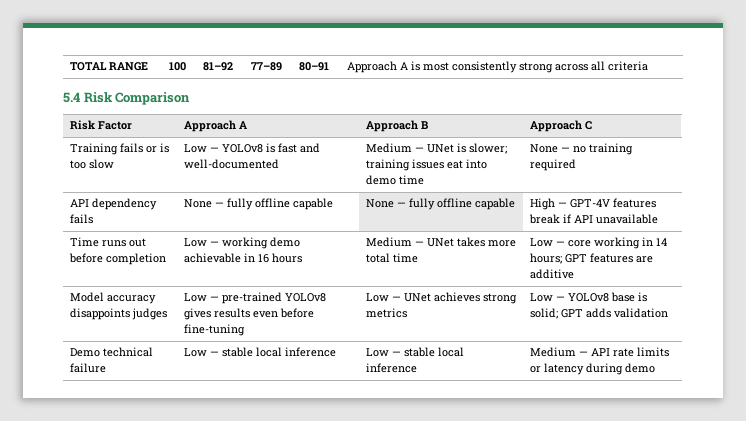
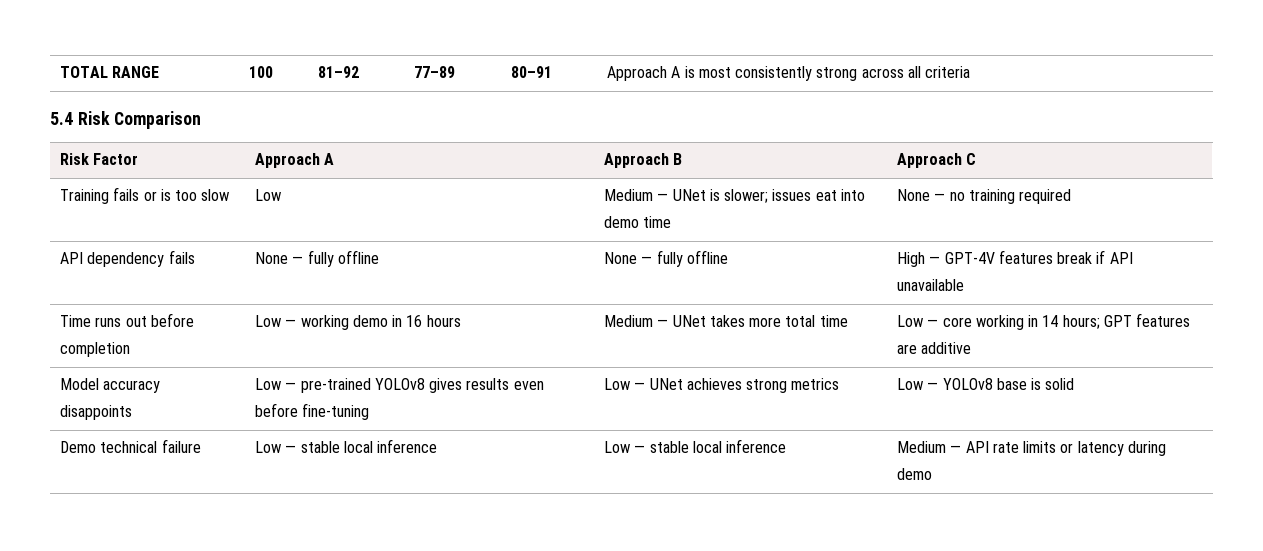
- Training fails or is too slow | Low — YOLOv8 is fast and well-documented | Medium — UNet is slower; training issues eat into demo time | None — no training required
+ Training fails or is too slow | Low | Medium — UNet is slower; issues eat into demo time | None — no training required
- API dependency fails | None — fully offline capable | None — fully offline capable | High — GPT-4V features break if API unavailable
+ API dependency fails | None — fully offline | None — fully offline | High — GPT-4V features break if API unavailable
- Time runs out before completion | Low — working demo achievable in 16 hours | Medium — UNet takes more total time | Low — core working in 14 hours; GPT features are additive
+ Time runs out before completion | Low — working demo in 16 hours | Medium — UNet takes more total time | Low — core working in 14 hours; GPT features are additive
- Model accuracy disappoints judges | Low — pre-trained YOLOv8 gives results even before fine-tuning | Low — UNet achieves strong metrics | Low — YOLOv8 base is solid; GPT adds validation
+ Model accuracy disappoints | Low — pre-trained YOLOv8 gives results even before fine-tuning | Low — UNet achieves strong metrics | Low — YOLOv8 base is solid

